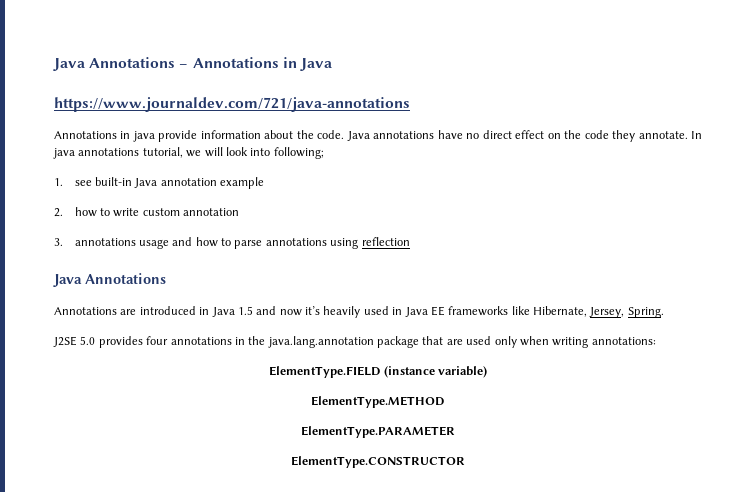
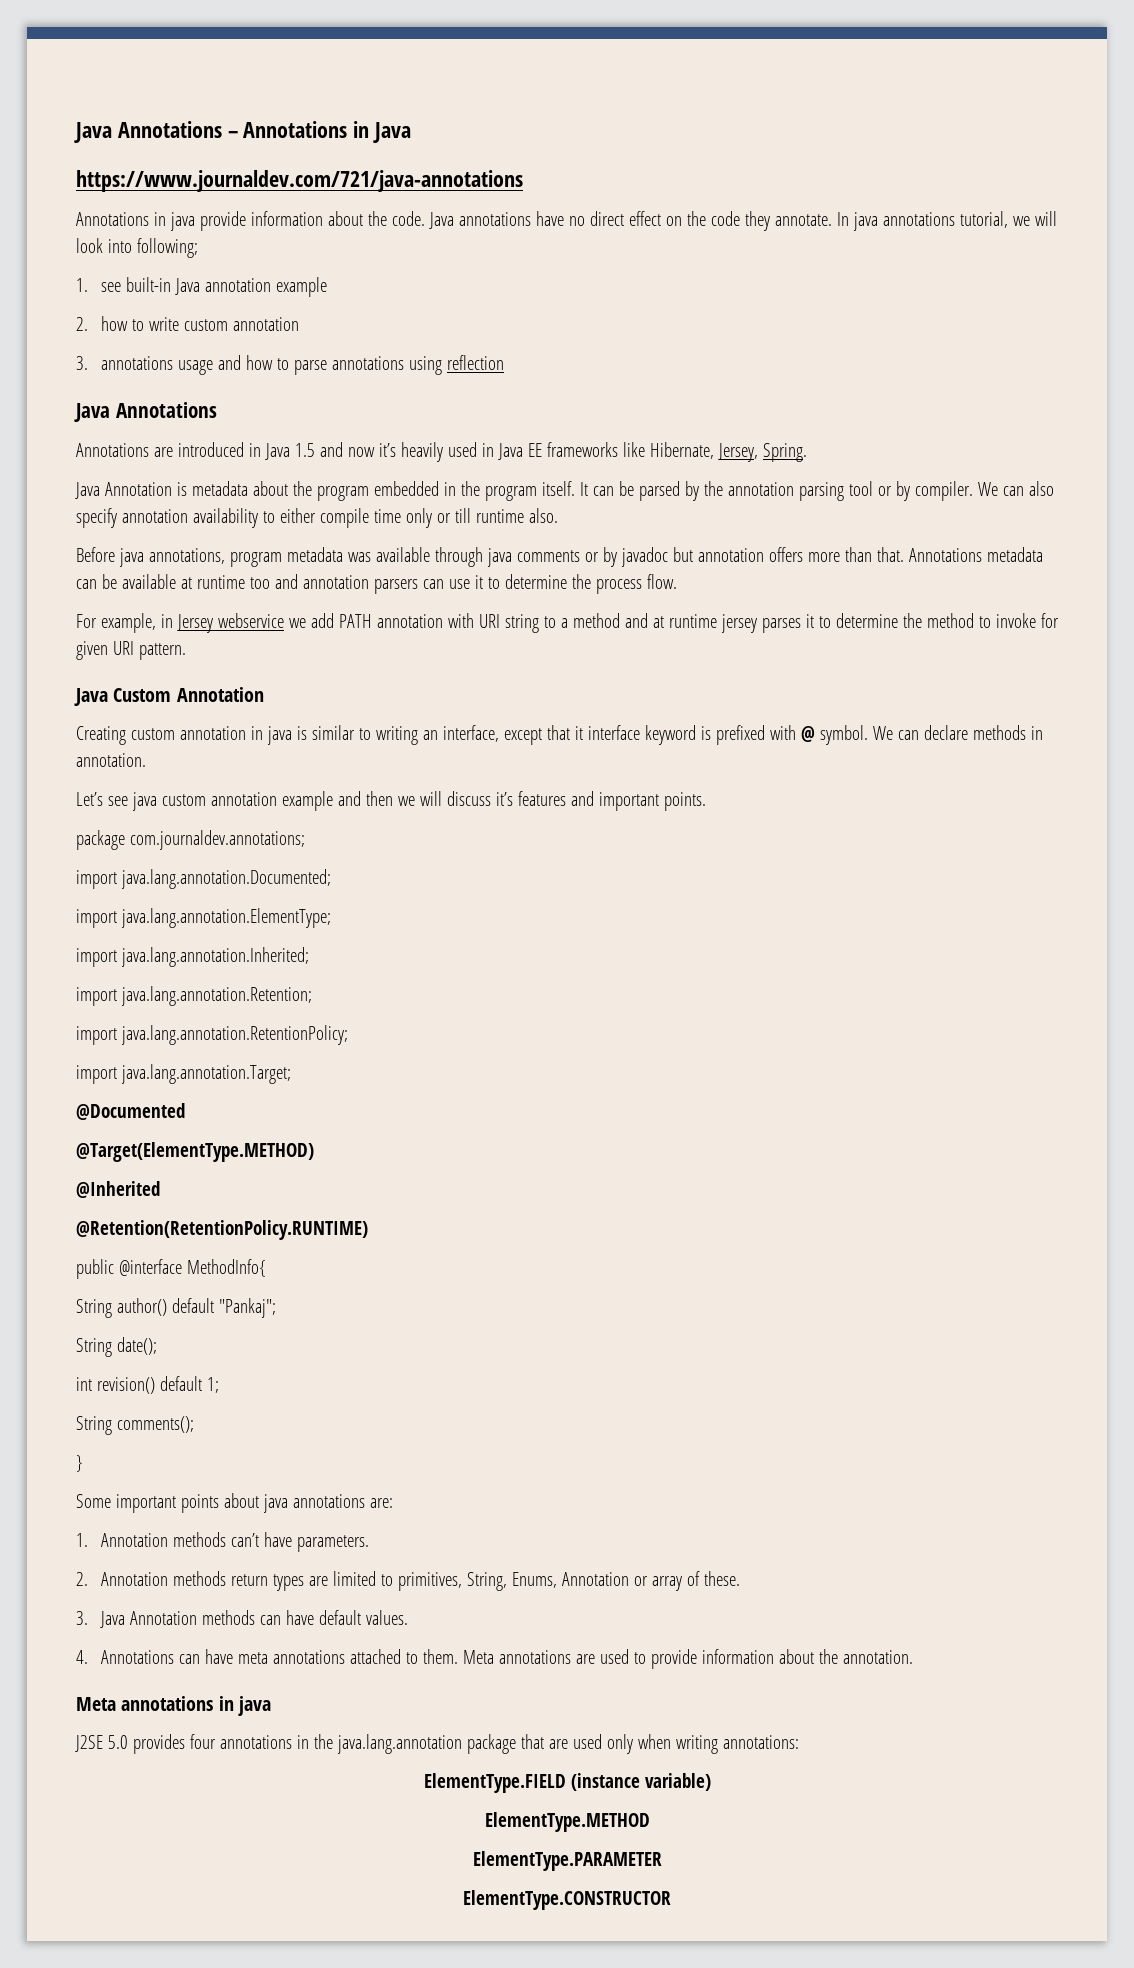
+ Java Annotation is metadata about the program embedded in the program itself. It can be parsed by the annotation parsing tool or by compiler. We can also specify annotation availability to either compile time only or till runtime also.
+ Before java annotations, program metadata was available through java comments or by javadoc but annotation offers more than that. Annotations metadata can be available at runtime too and annotation parsers can use it to determine the process flow.
+ For example, in Jersey webservice we add PATH annotation with URI string to a method and at runtime jersey parses it to determine the method to invoke for given URI pattern.
+ Java Custom Annotation
+ Creating custom annotation in java is similar to writing an interface, except that it interface keyword is prefixed with @ symbol. We can declare methods in annotation.
+ Let’s see java custom annotation example and then we will discuss it’s features and important points.
+ package com.journaldev.annotations;
+ import java.lang.annotation.Documented;
+ import java.lang.annotation.ElementType;
+ import java.lang.annotation.Inherited;
+ import java.lang.annotation.Retention;
+ import java.lang.annotation.RetentionPolicy;
+ import java.lang.annotation.Target;
+ @Documented
+ @Target(ElementType.METHOD)
+ @Inherited
+ @Retention(RetentionPolicy.RUNTIME)
+ public @interface MethodInfo{
+ String author() default "Pankaj";
+ String date();
+ int revision() default 1;
+ String comments();
+ }
+ Some important points about java annotations are:
+ 1. Annotation methods can’t have parameters.
+ 2. Annotation methods return types are limited to primitives, String, Enums, Annotation or array of these.
+ 3. Java Annotation methods can have default values.
+ 4. Annotations can have meta annotations attached to them. Meta annotations are used to provide information about the annotation.
+ Meta annotations in java

